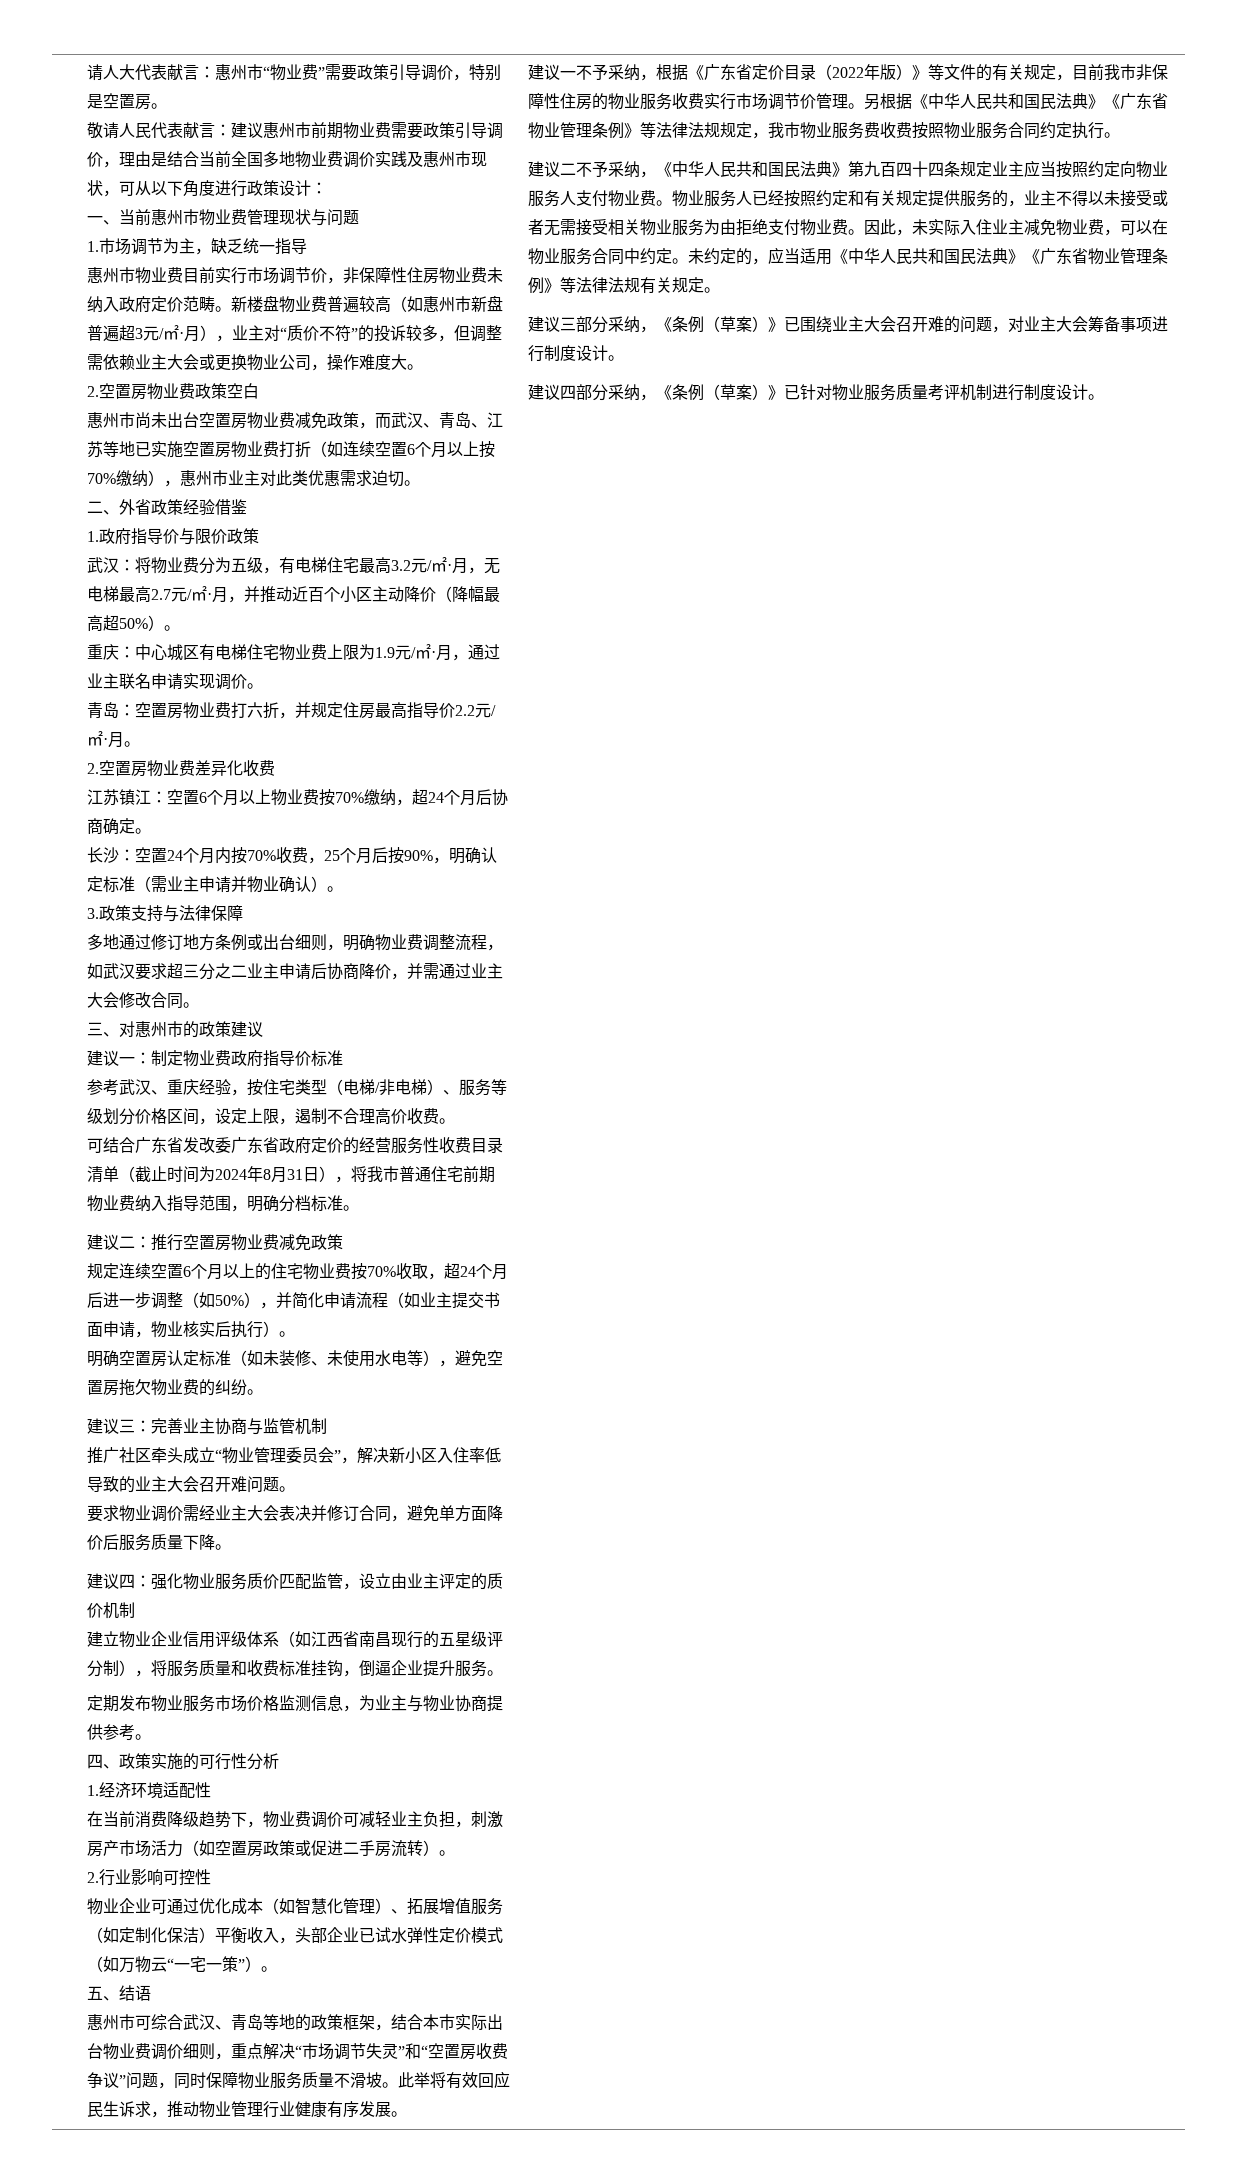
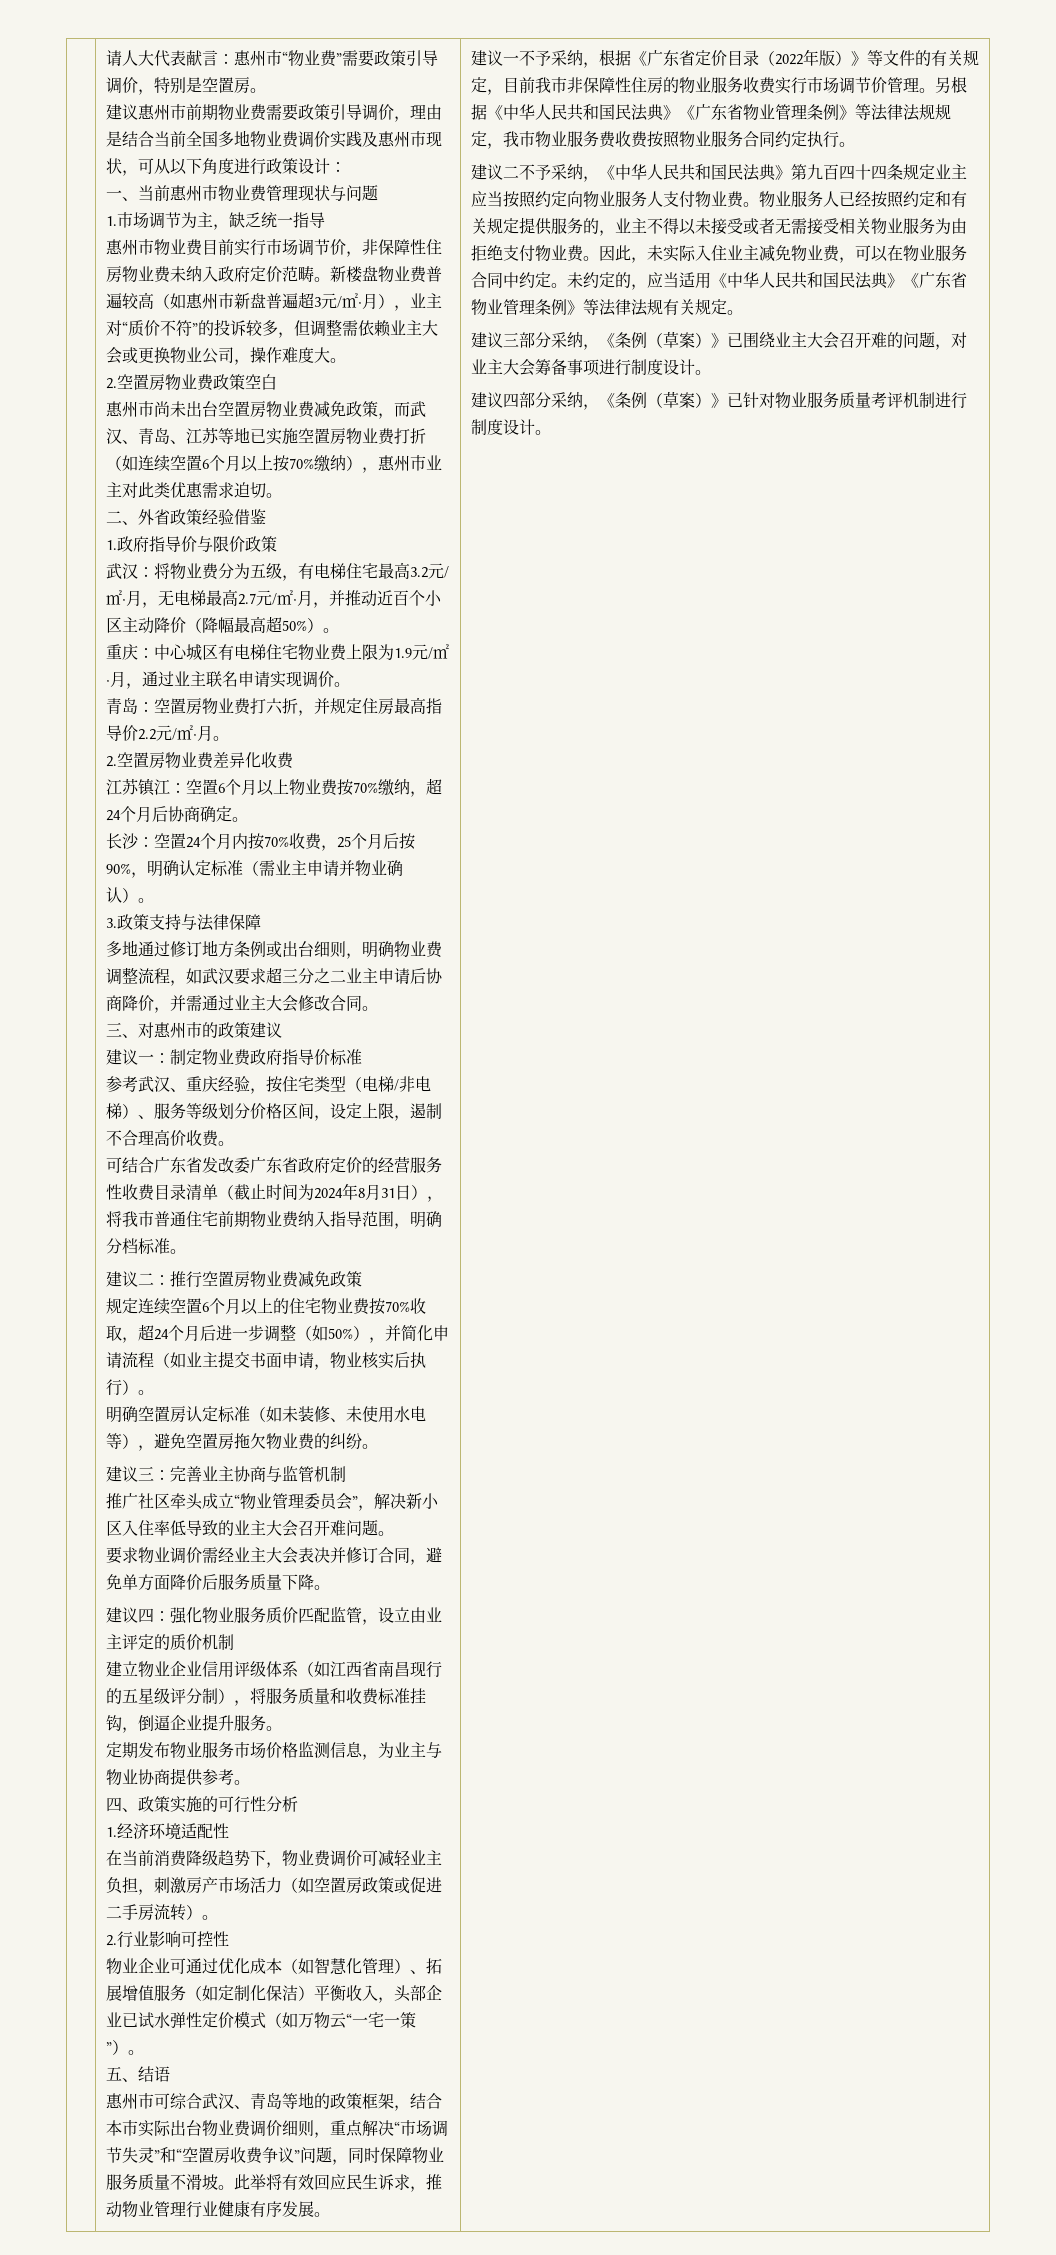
- 敬请人民代表献言：建议惠州市前期物业费需要政策引导调价，理由是结合当前全国多地物业费调价实践及惠州市现状，可从以下角度进行政策设计：
+ 建议惠州市前期物业费需要政策引导调价，理由是结合当前全国多地物业费调价实践及惠州市现状，可从以下角度进行政策设计：

